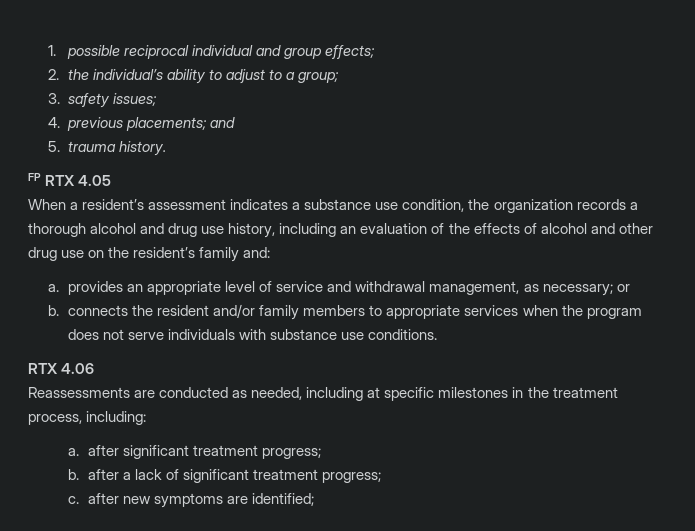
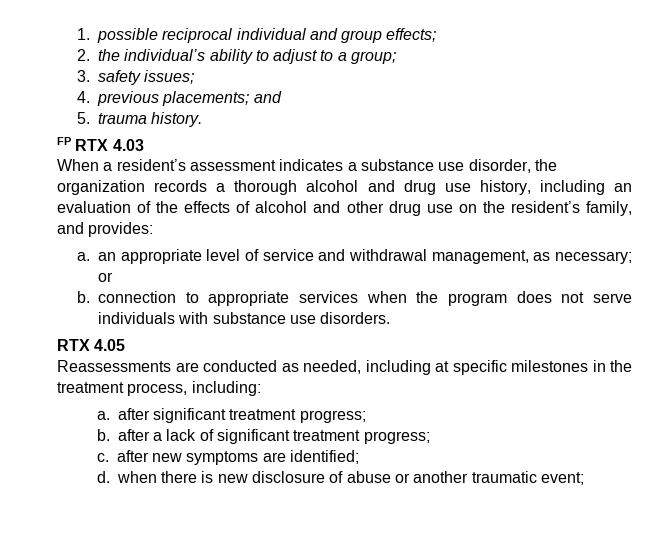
- FP RTX 4.05
+ FP RTX 4.03
- When a resident’s assessment indicates a substance use condition, the organization records a thorough alcohol and drug use history, including an evaluation of the effects of alcohol and other drug use on the resident’s family and:
- a. provides an appropriate level of service and withdrawal management, as necessary; or
+ When a resident’s assessment indicates a substance use disorder, the organization records a thorough alcohol and drug use history, including an evaluation of the effects of alcohol and other drug use on the resident’s family, and provides:
+ a. an appropriate level of service and withdrawal management, as necessary; or
- b. connects the resident and/or family members to appropriate services when the program does not serve individuals with substance use conditions.
- RTX 4.06
+ b. connection to appropriate services when the program does not serve individuals with substance use disorders.
+ RTX 4.05
+ d. when there is new disclosure of abuse or another traumatic event;

